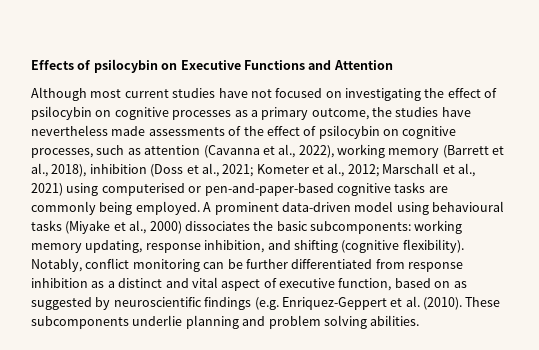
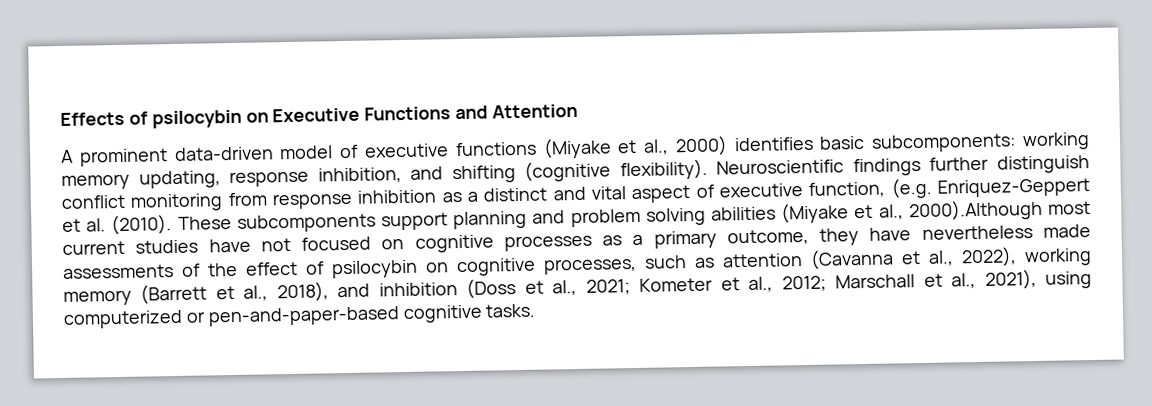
- Although most current studies have not focused on investigating the effect of psilocybin on cognitive processes as a primary outcome, the studies have nevertheless made assessments of the effect of psilocybin on cognitive processes, such as attention (Cavanna et al., 2022), working memory (Barrett et al., 2018), inhibition (Doss et al., 2021; Kometer et al., 2012; Marschall et al., 2021) using computerised or pen-and-paper-based cognitive tasks are commonly being employed. A prominent data-driven model using behavioural tasks (Miyake et al., 2000) dissociates the basic subcomponents: working memory updating, response inhibition, and shifting (cognitive flexibility). Notably, conflict monitoring can be further differentiated from response inhibition as a distinct and vital aspect of executive function, based on as suggested by neuroscientific findings (e.g. Enriquez-Geppert et al. (2010). These subcomponents underlie planning and problem solving abilities.
+ A prominent data-driven model of executive functions (Miyake et al., 2000) identifies basic subcomponents: working memory updating, response inhibition, and shifting (cognitive flexibility). Neuroscientific findings further distinguish conflict monitoring from response inhibition as a distinct and vital aspect of executive function, (e.g. Enriquez-Geppert et al. (2010). These subcomponents support planning and problem solving abilities (Miyake et al., 2000).Although most current studies have not focused on cognitive processes as a primary outcome, they have nevertheless made assessments of the effect of psilocybin on cognitive processes, such as attention (Cavanna et al., 2022), working memory (Barrett et al., 2018), and inhibition (Doss et al., 2021; Kometer et al., 2012; Marschall et al., 2021), using computerized or pen-and-paper-based cognitive tasks.

